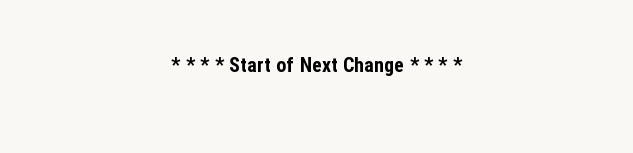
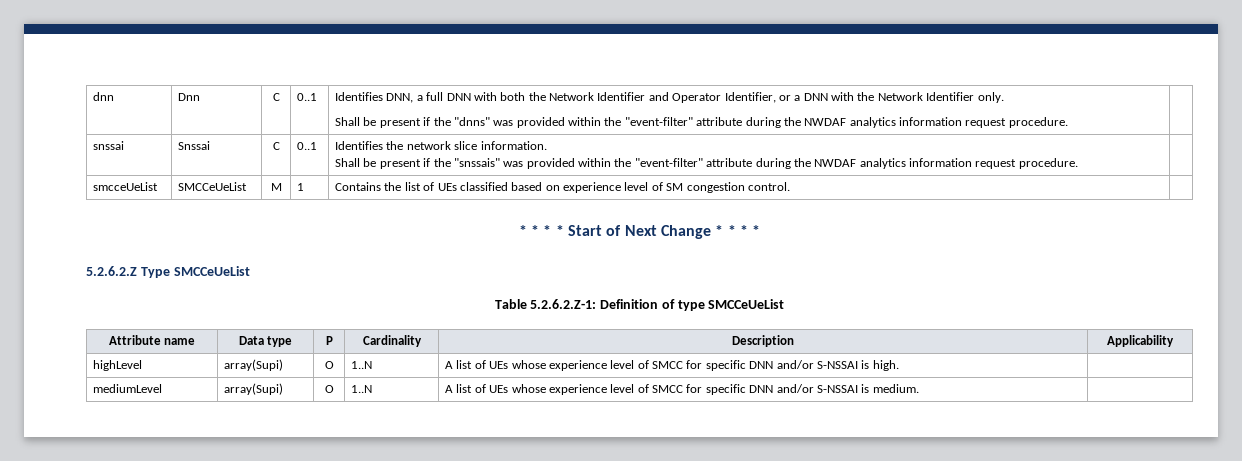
+ dnn | Dnn | C | 0..1 | Identifies DNN, a full DNN with both the Network Identifier and Operator Identifier, or a DNN with the Network Identifier only.
+ Shall be present if the "dnns" was provided within the "event-filter" attribute during the NWDAF analytics information request procedure. |
+ snssai | Snssai | C | 0..1 | Identifies the network slice information.
+ Shall be present if the "snssais" was provided within the "event-filter" attribute during the NWDAF analytics information request procedure. |
+ smcceUeList | SMCCeUeList | M | 1 | Contains the list of UEs classified based on experience level of SM congestion control. |
+ 5.2.6.2.Z Type SMCCeUeList
+ Table 5.2.6.2.Z-1: Definition of type SMCCeUeList
+ Attribute name | Data type | P | Cardinality | Description | Applicability
+ highLevel | array(Supi) | O | 1..N | A list of UEs whose experience level of SMCC for specific DNN and/or S-NSSAI is high. |
+ mediumLevel | array(Supi) | O | 1..N | A list of UEs whose experience level of SMCC for specific DNN and/or S-NSSAI is medium. |

